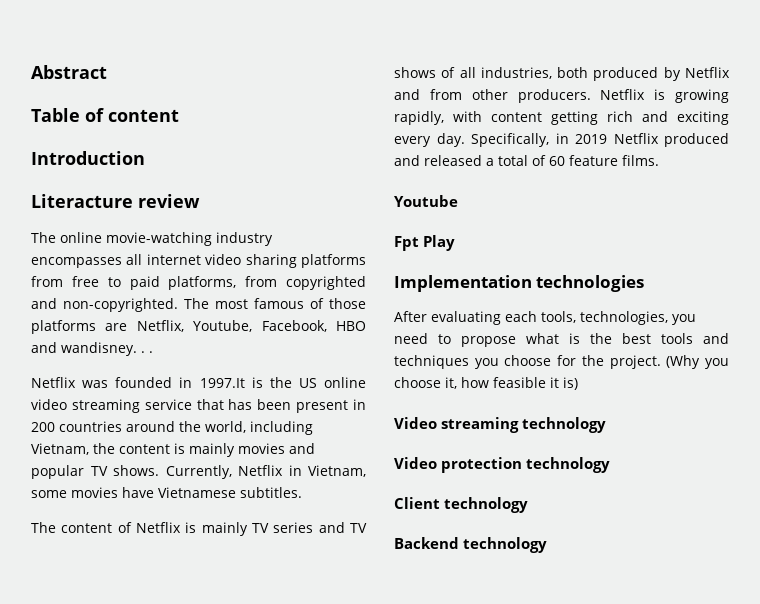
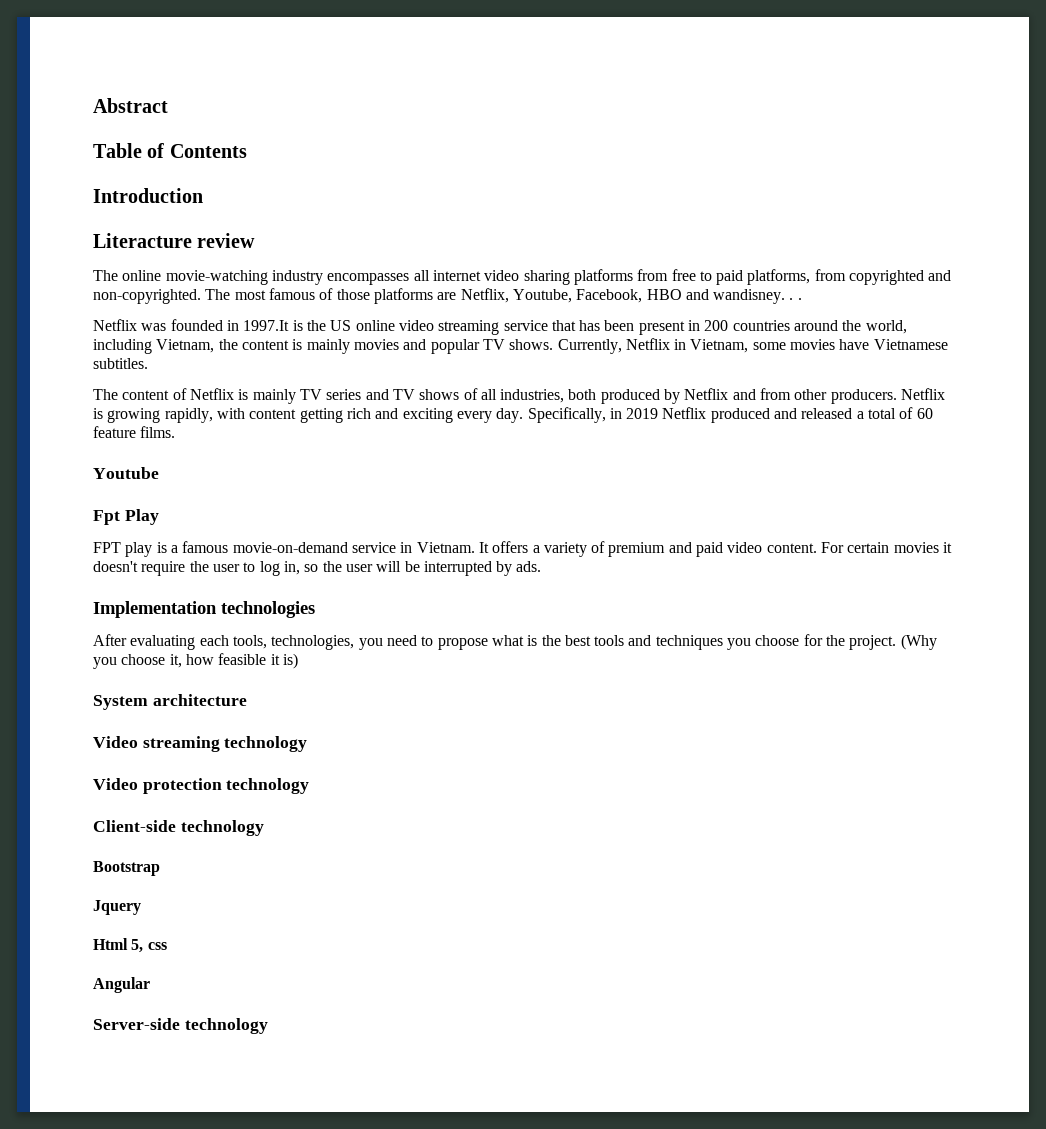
- Table of content
+ Table of Contents
+ FPT play is a famous movie-on-demand service in Vietnam. It offers a variety of premium and paid video content. For certain movies it doesn't require the user to log in, so the user will be interrupted by ads.
+ System architecture
- Client technology
- Backend technology
+ Client-side technology
+ Bootstrap
+ Jquery
+ Html 5, css
+ Angular
+ Server-side technology

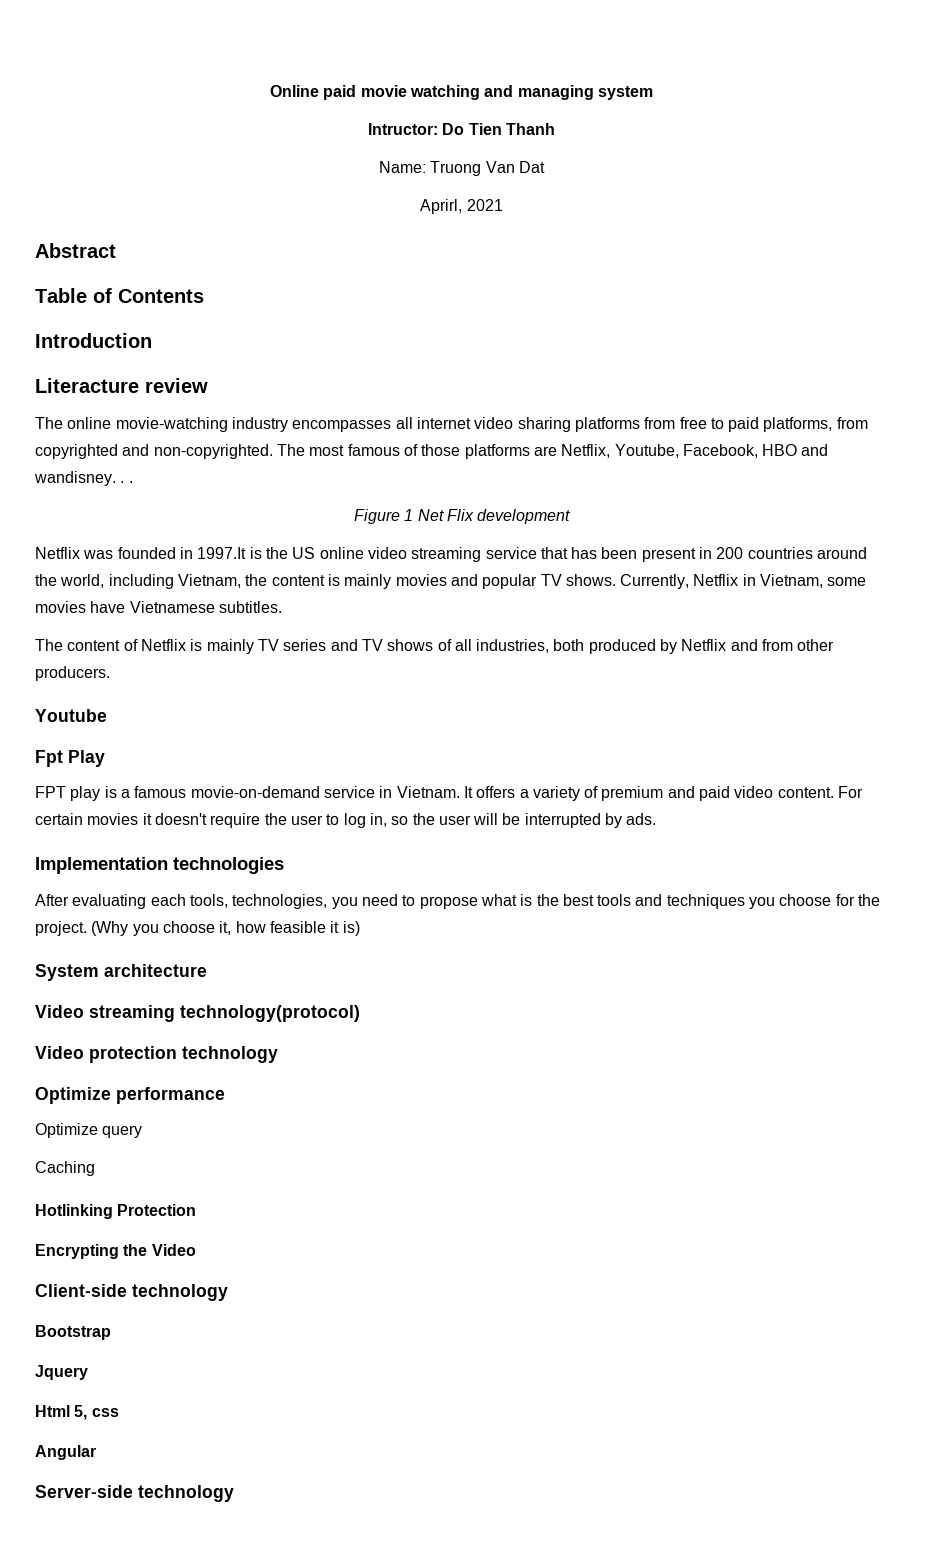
+ Online paid movie watching and managing system
+ Intructor: Do Tien Thanh
+ Name: Truong Van Dat
+ Aprirl, 2021
+ Figure 1 Net Flix development
- Netflix is growing rapidly, with content getting rich and exciting every day. Specifically, in 2019 Netflix produced and released a total of 60 feature films.
- Video streaming technology
+ Video streaming technology(protocol)
+ Optimize performance
+ Optimize query
+ Caching
+ Hotlinking Protection
+ Encrypting the Video

